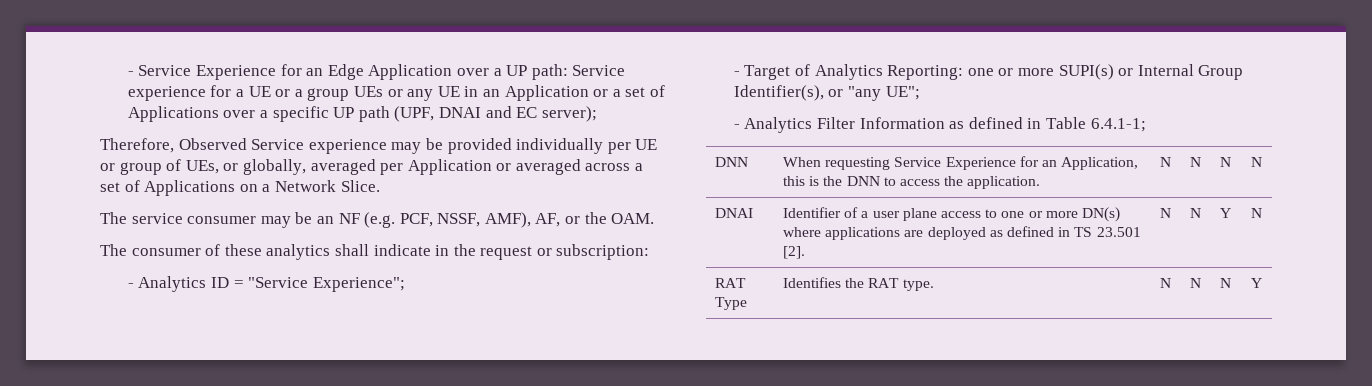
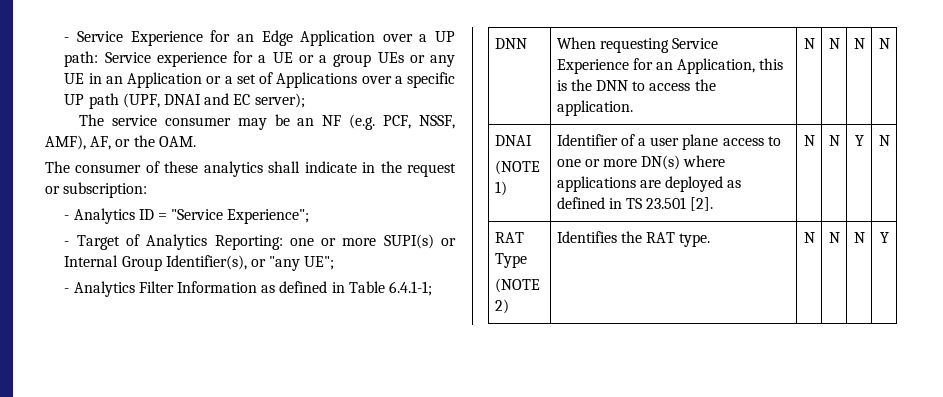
- Therefore, Observed Service experience may be provided individually per UE or group of UEs, or globally, averaged per Application or averaged across a set of Applications on a Network Slice.
  DNN | When requesting Service Experience for an Application, this is the DNN to access the application. | N | N | N | N
- DNAI | Identifier of a user plane access to one or more DN(s) where applications are deployed as defined in TS 23.501 [2]. | N | N | Y | N
+ DNAI
+ (NOTE 1) | Identifier of a user plane access to one or more DN(s) where applications are deployed as defined in TS 23.501 [2]. | N | N | Y | N
- RAT Type | Identifies the RAT type. | N | N | N | Y
+ RAT Type
+ (NOTE 2) | Identifies the RAT type. | N | N | N | Y

